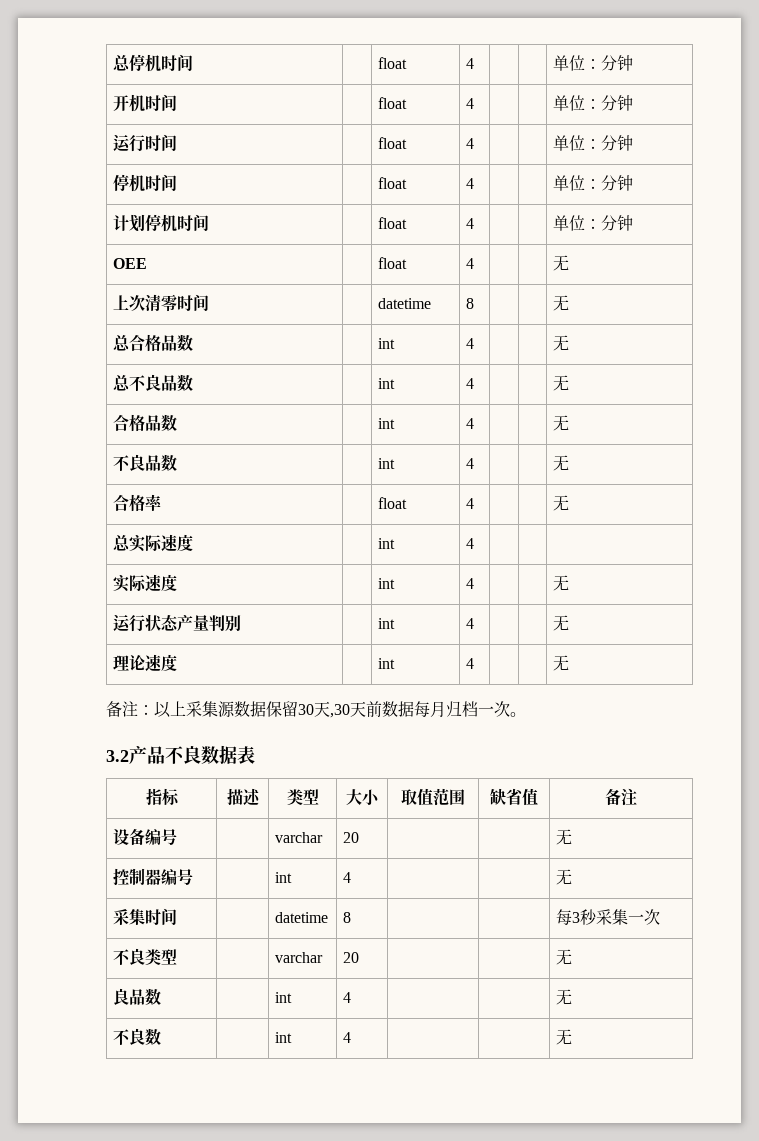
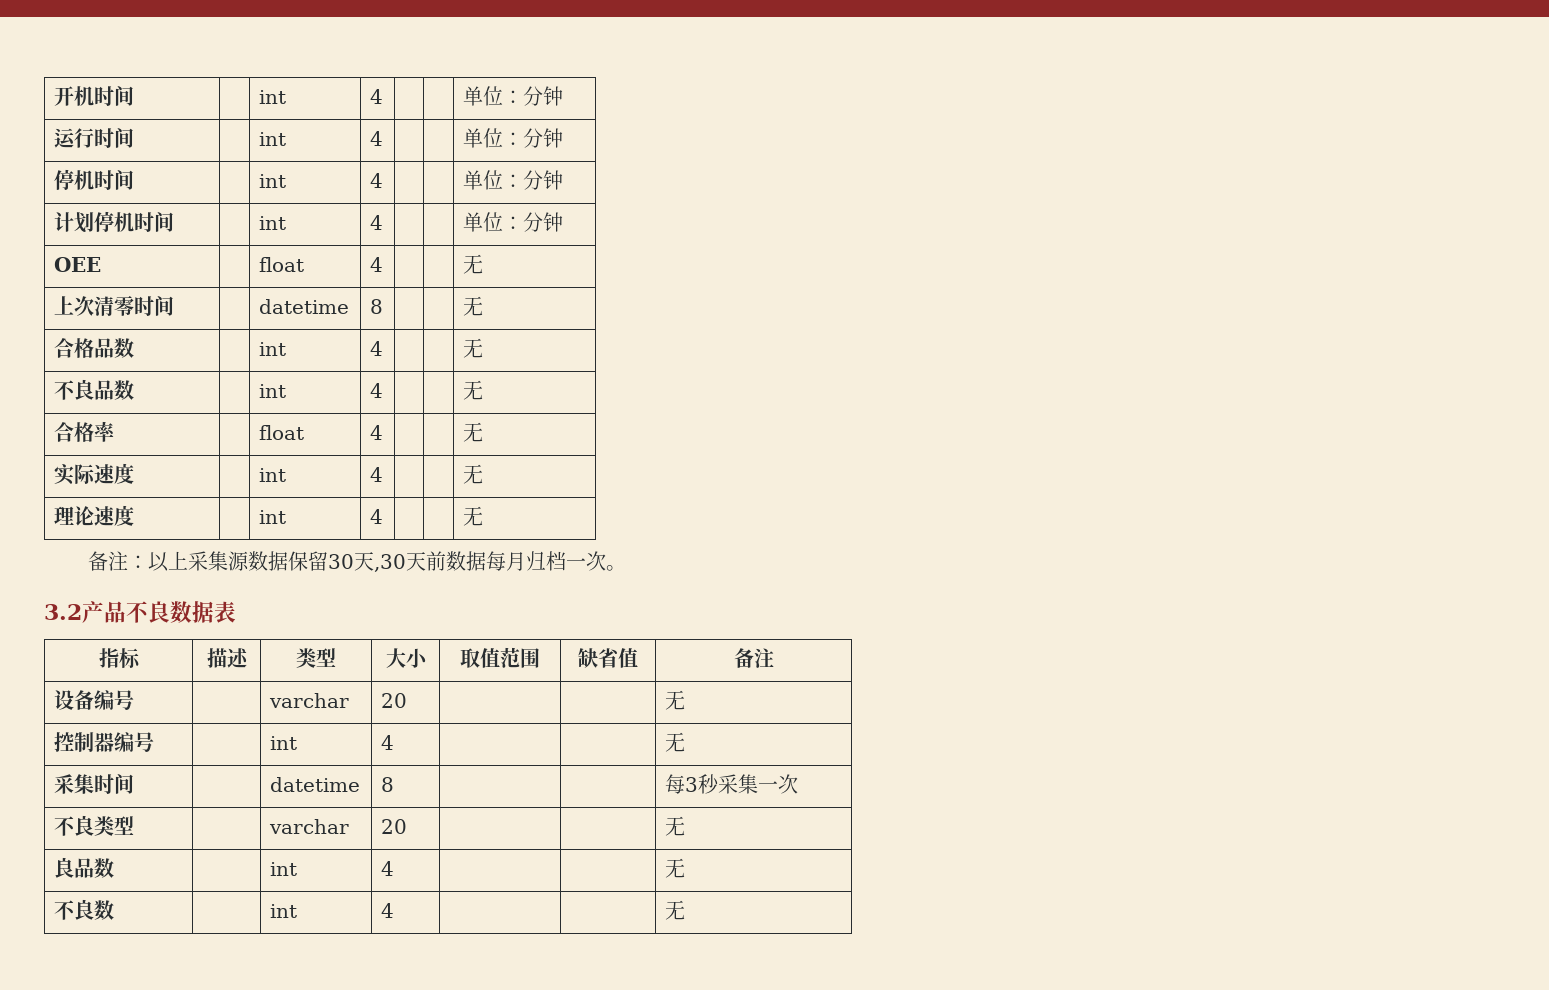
- 总停机时间 | | float | 4 | | | 单位：分钟
- 开机时间 | | float | 4 | | | 单位：分钟
+ 开机时间 | | int | 4 | | | 单位：分钟
- 运行时间 | | float | 4 | | | 单位：分钟
- 停机时间 | | float | 4 | | | 单位：分钟
+ 运行时间 | | int | 4 | | | 单位：分钟
+ 停机时间 | | int | 4 | | | 单位：分钟
- 计划停机时间 | | float | 4 | | | 单位：分钟
+ 计划停机时间 | | int | 4 | | | 单位：分钟
- 总合格品数 | | int | 4 | | | 无
- 总不良品数 | | int | 4 | | | 无
- 总实际速度 | | int | 4 | | |
  实际速度 | | int | 4 | | | 无
- 运行状态产量判别 | | int | 4 | | | 无

